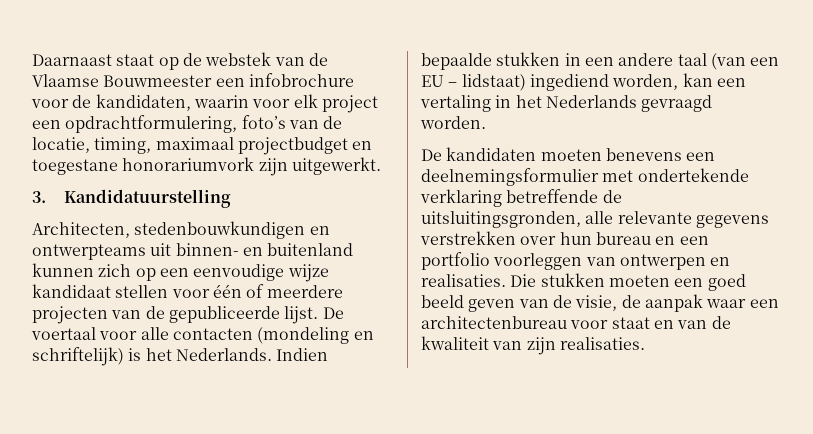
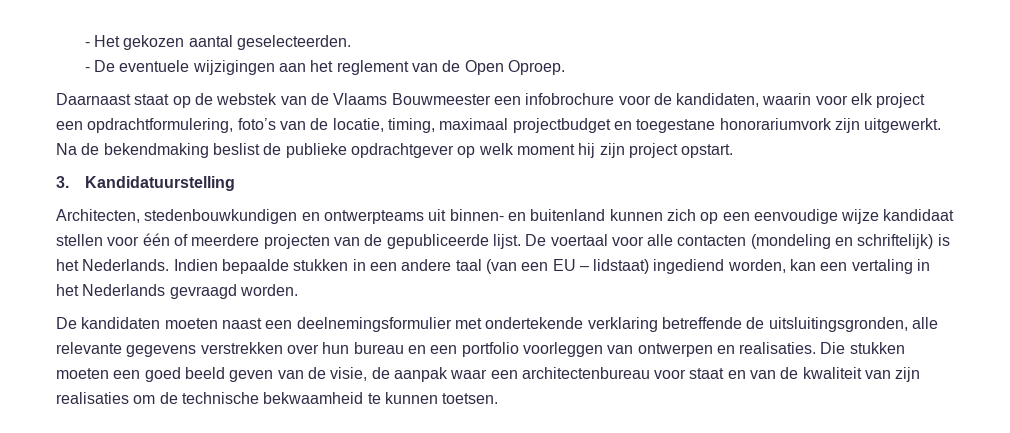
+ - Het gekozen aantal geselecteerden.
+ - De eventuele wijzigingen aan het reglement van de Open Oproep.
- Daarnaast staat op de webstek van de Vlaamse Bouwmeester een infobrochure voor de kandidaten, waarin voor elk project een opdrachtformulering, foto’s van de locatie, timing, maximaal projectbudget en toegestane honorariumvork zijn uitgewerkt.
+ Daarnaast staat op de webstek van de Vlaams Bouwmeester een infobrochure voor de kandidaten, waarin voor elk project een opdrachtformulering, foto’s van de locatie, timing, maximaal projectbudget en toegestane honorariumvork zijn uitgewerkt. Na de bekendmaking beslist de publieke opdrachtgever op welk moment hij zijn project opstart.
- De kandidaten moeten benevens een deelnemingsformulier met ondertekende verklaring betreffende de uitsluitingsgronden, alle relevante gegevens verstrekken over hun bureau en een portfolio voorleggen van ontwerpen en realisaties.
+ De kandidaten moeten naast een deelnemingsformulier met ondertekende verklaring betreffende de uitsluitingsgronden, alle relevante gegevens verstrekken over hun bureau en een portfolio voorleggen van ontwerpen en realisaties.
- Die stukken moeten een goed beeld geven van de visie, de aanpak waar een architectenbureau voor staat en van de kwaliteit van zijn realisaties.
+ Die stukken moeten een goed beeld geven van de visie, de aanpak waar een architectenbureau voor staat en van de kwaliteit van zijn realisaties om de technische bekwaamheid te kunnen toetsen.

